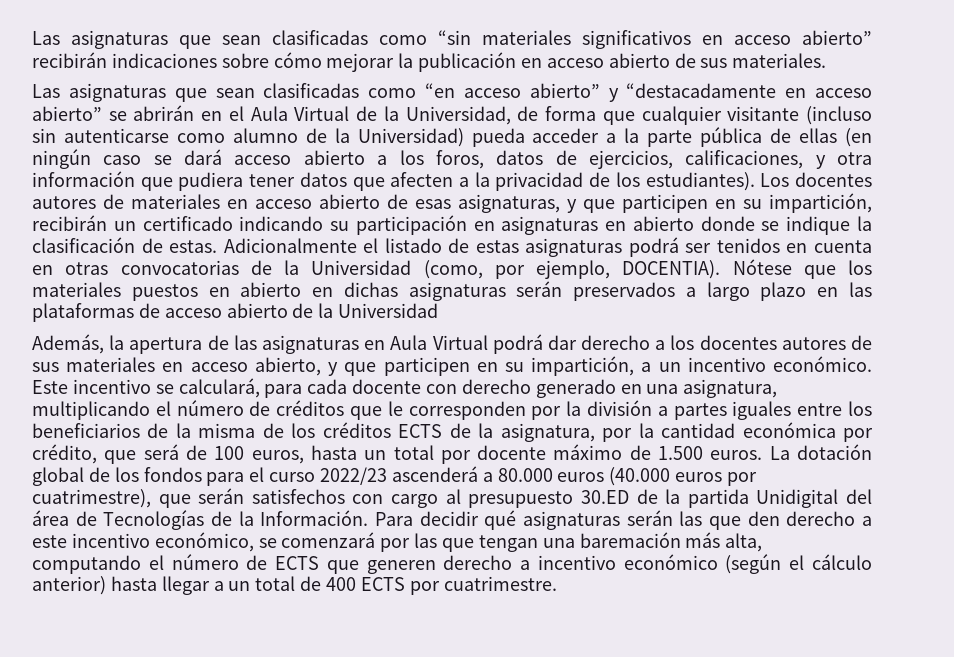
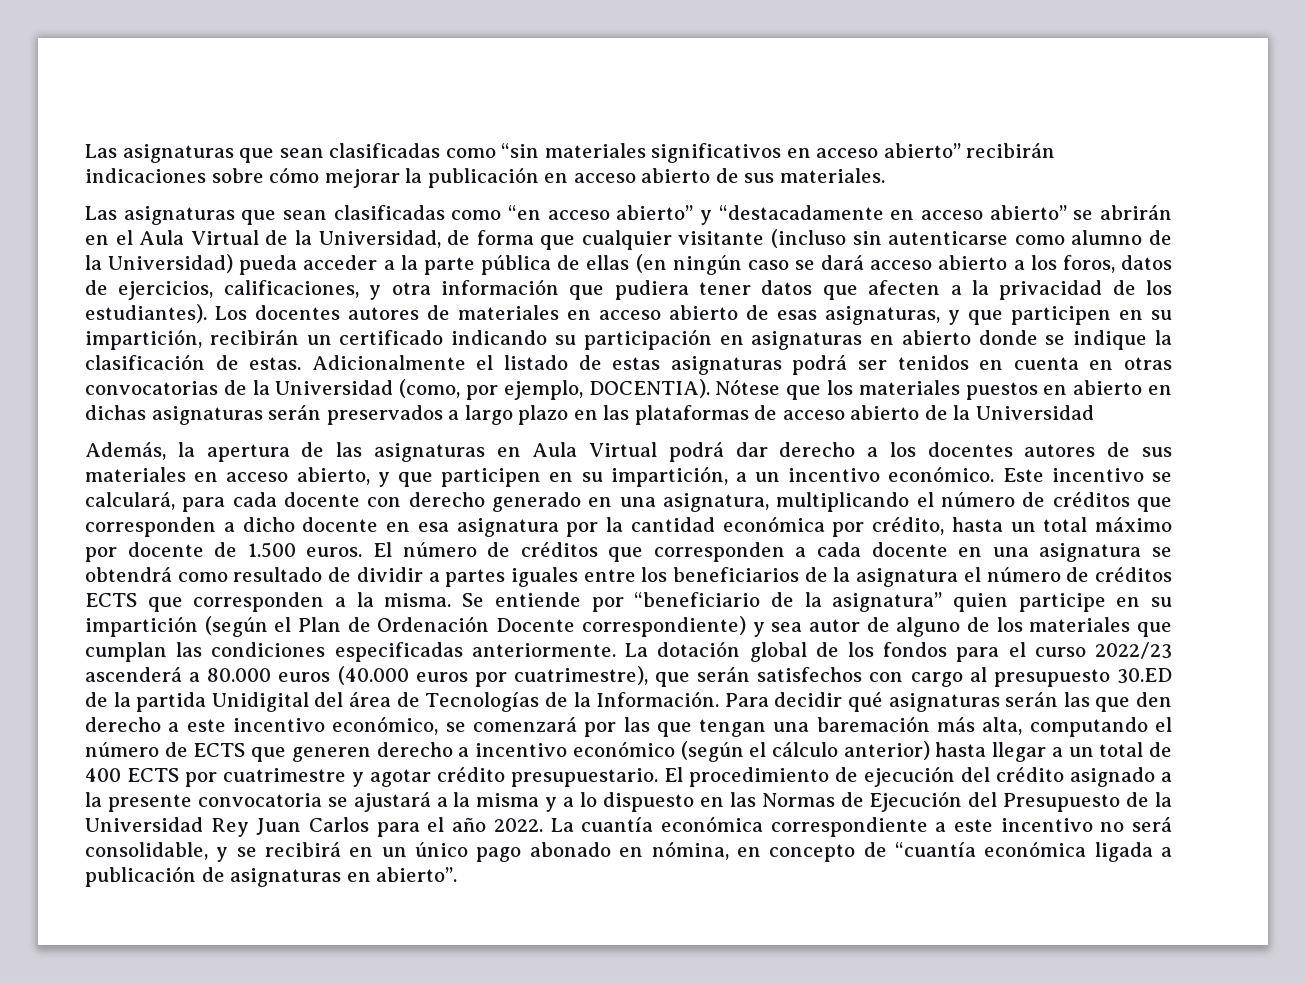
- Este incentivo se calculará, para cada docente con derecho generado en una asignatura, multiplicando el número de créditos que le corresponden por la división a partes iguales entre los beneficiarios de la misma de los créditos ECTS de la asignatura, por la cantidad económica por crédito, que será de 100 euros, hasta un total por docente máximo de 1.500 euros.
+ Este incentivo se calculará, para cada docente con derecho generado en una asignatura, multiplicando el número de créditos que corresponden a dicho docente en esa asignatura por la cantidad económica por crédito, hasta un total máximo por docente de 1.500 euros. El número de créditos que corresponden a cada docente en una asignatura se obtendrá como resultado de dividir a partes iguales entre los beneficiarios de la asignatura el número de créditos ECTS que corresponden a la misma. Se entiende por “beneficiario de la asignatura” quien participe en su impartición (según el Plan de Ordenación Docente correspondiente) y sea autor de alguno de los materiales que cumplan las condiciones especificadas anteriormente.
- Para decidir qué asignaturas serán las que den derecho a este incentivo económico, se comenzará por las que tengan una baremación más alta, computando el número de ECTS que generen derecho a incentivo económico (según el cálculo anterior) hasta llegar a un total de 400 ECTS por cuatrimestre.
+ Para decidir qué asignaturas serán las que den derecho a este incentivo económico, se comenzará por las que tengan una baremación más alta, computando el número de ECTS que generen derecho a incentivo económico (según el cálculo anterior) hasta llegar a un total de 400 ECTS por cuatrimestre y agotar crédito presupuestario. El procedimiento de ejecución del crédito asignado a la presente convocatoria se ajustará a la misma y a lo dispuesto en las Normas de Ejecución del Presupuesto de la Universidad Rey Juan Carlos para el año 2022. La cuantía económica correspondiente a este incentivo no será consolidable, y se recibirá en un único pago abonado en nómina, en concepto de “cuantía económica ligada a publicación de asignaturas en abierto”.

